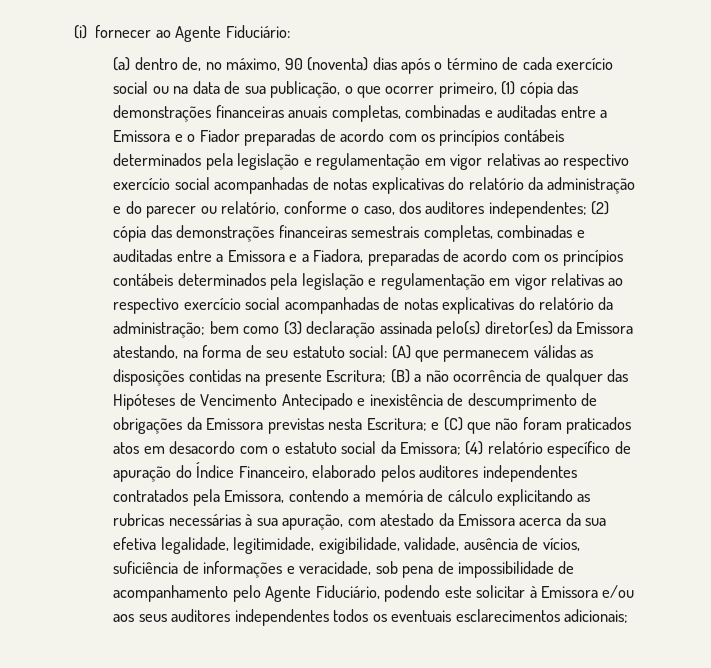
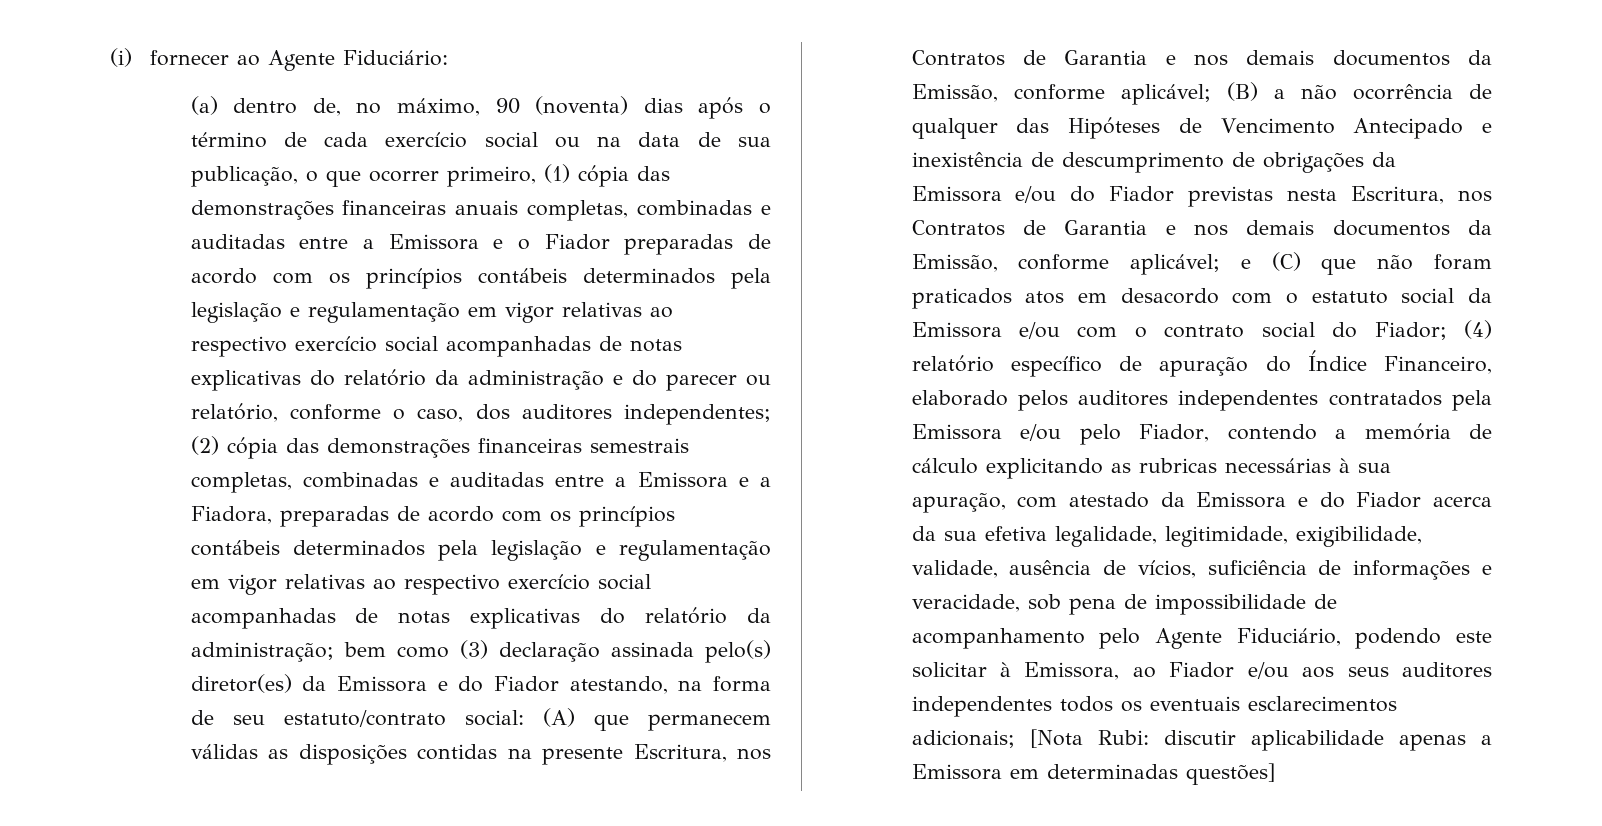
- bem como (3) declaração assinada pelo(s) diretor(es) da Emissora atestando, na forma de seu estatuto social:
+ bem como (3) declaração assinada pelo(s) diretor(es) da Emissora e do Fiador atestando, na forma de seu estatuto/contrato social:
- (A) que permanecem válidas as disposições contidas na presente Escritura;
+ (A) que permanecem válidas as disposições contidas na presente Escritura, nos Contratos de Garantia e nos demais documentos da Emissão, conforme aplicável;
- (B) a não ocorrência de qualquer das Hipóteses de Vencimento Antecipado e inexistência de descumprimento de obrigações da Emissora previstas nesta Escritura;
+ (B) a não ocorrência de qualquer das Hipóteses de Vencimento Antecipado e inexistência de descumprimento de obrigações da Emissora e/ou do Fiador previstas nesta Escritura, nos Contratos de Garantia e nos demais documentos da Emissão, conforme aplicável;
- e (C) que não foram praticados atos em desacordo com o estatuto social da Emissora;
+ e (C) que não foram praticados atos em desacordo com o estatuto social da Emissora e/ou com o contrato social do Fiador;
- (4) relatório específico de apuração do Índice Financeiro, elaborado pelos auditores independentes contratados pela Emissora, contendo a memória de cálculo explicitando as rubricas necessárias à sua apuração, com atestado da Emissora acerca da sua efetiva legalidade, legitimidade, exigibilidade, validade, ausência de vícios, suficiência de informações e veracidade, sob pena de impossibilidade de acompanhamento pelo Agente Fiduciário, podendo este solicitar à Emissora e/ou aos seus auditores independentes todos os eventuais esclarecimentos adicionais;
+ (4) relatório específico de apuração do Índice Financeiro, elaborado pelos auditores independentes contratados pela Emissora e/ou pelo Fiador, contendo a memória de cálculo explicitando as rubricas necessárias à sua apuração, com atestado da Emissora e do Fiador acerca da sua efetiva legalidade, legitimidade, exigibilidade, validade, ausência de vícios, suficiência de informações e veracidade, sob pena de impossibilidade de acompanhamento pelo Agente Fiduciário, podendo este solicitar à Emissora, ao Fiador e/ou aos seus auditores independentes todos os eventuais esclarecimentos adicionais;
+ [Nota Rubi: discutir aplicabilidade apenas a Emissora em determinadas questões]

